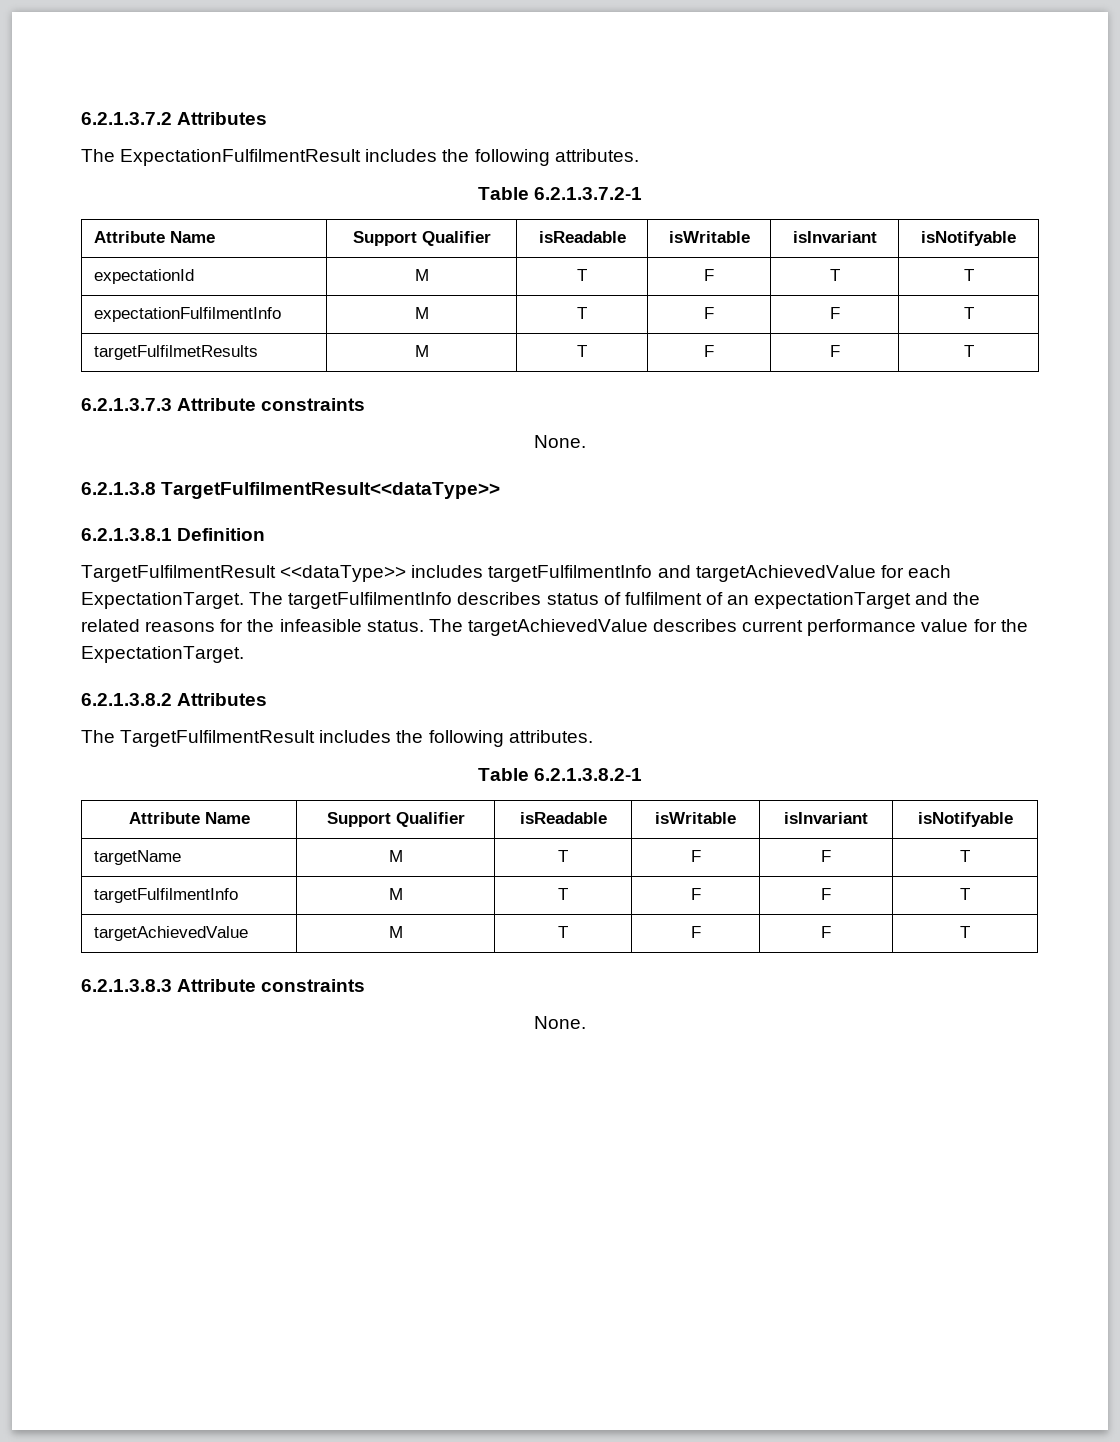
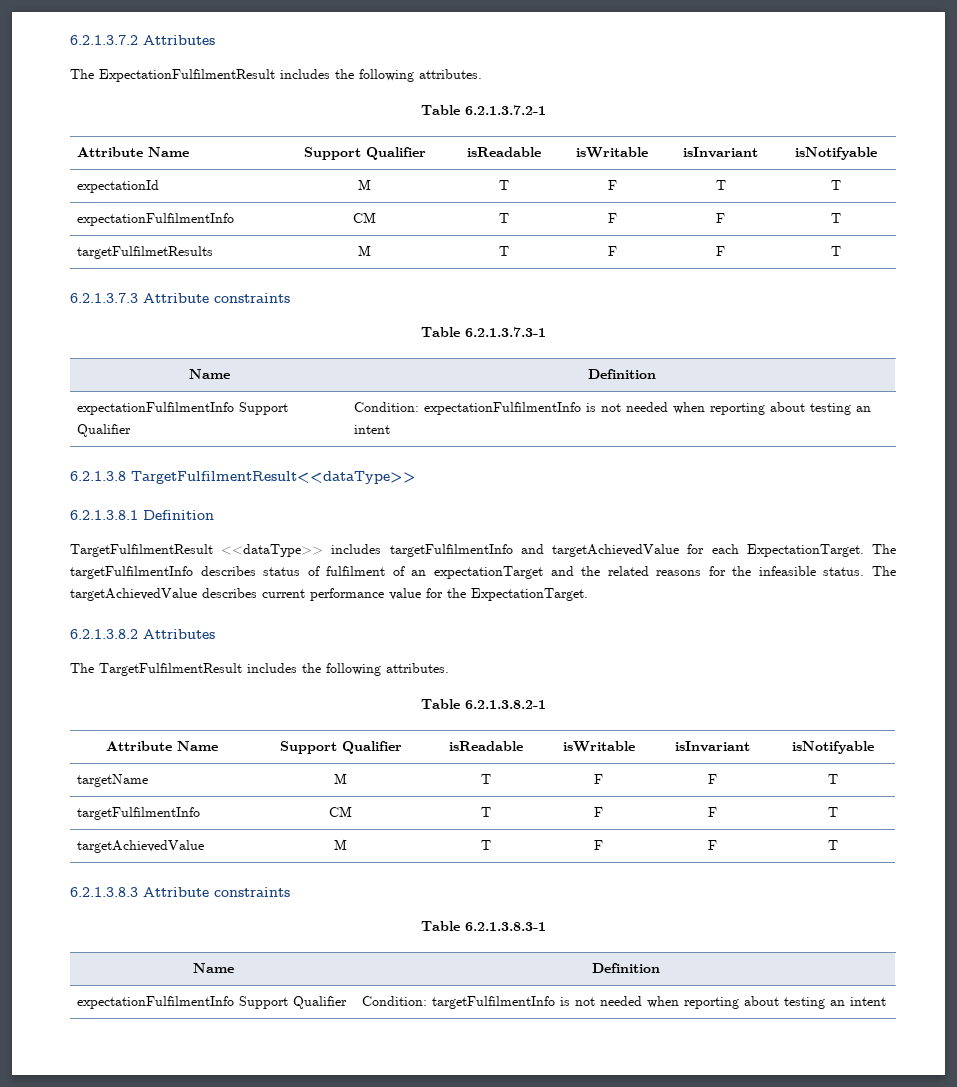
- expectationFulfilmentInfo | M | T | F | F | T
+ expectationFulfilmentInfo | CM | T | F | F | T
  6.2.1.3.7.3 Attribute constraints
- None.
+ Table 6.2.1.3.7.3-1
+ Name | Definition
+ expectationFulfilmentInfo Support Qualifier | Condition: expectationFulfilmentInfo is not needed when reporting about testing an intent
- targetFulfilmentInfo | M | T | F | F | T
+ targetFulfilmentInfo | CM | T | F | F | T
  6.2.1.3.8.3 Attribute constraints
- None.
+ Table 6.2.1.3.8.3-1
+ Name | Definition
+ expectationFulfilmentInfo Support Qualifier | Condition: targetFulfilmentInfo is not needed when reporting about testing an intent

